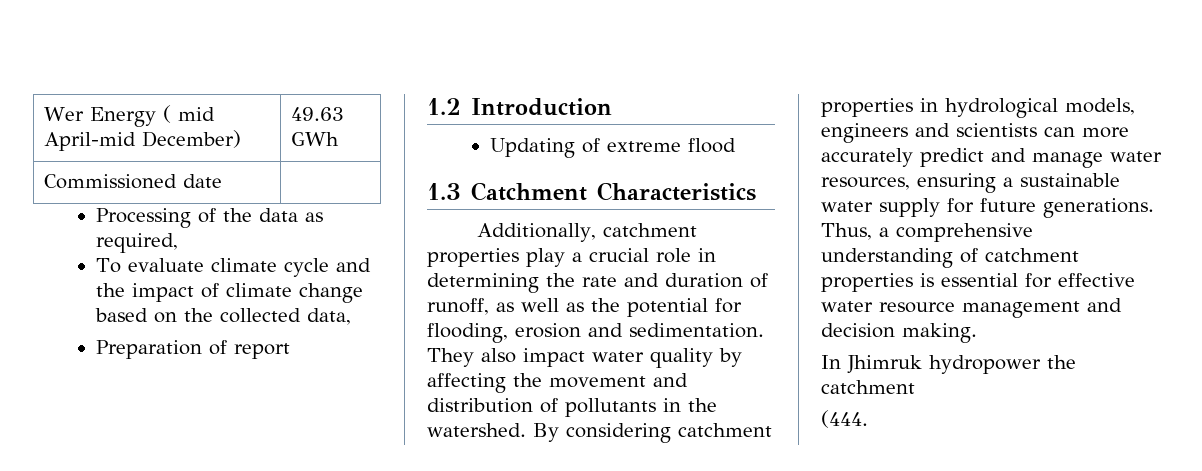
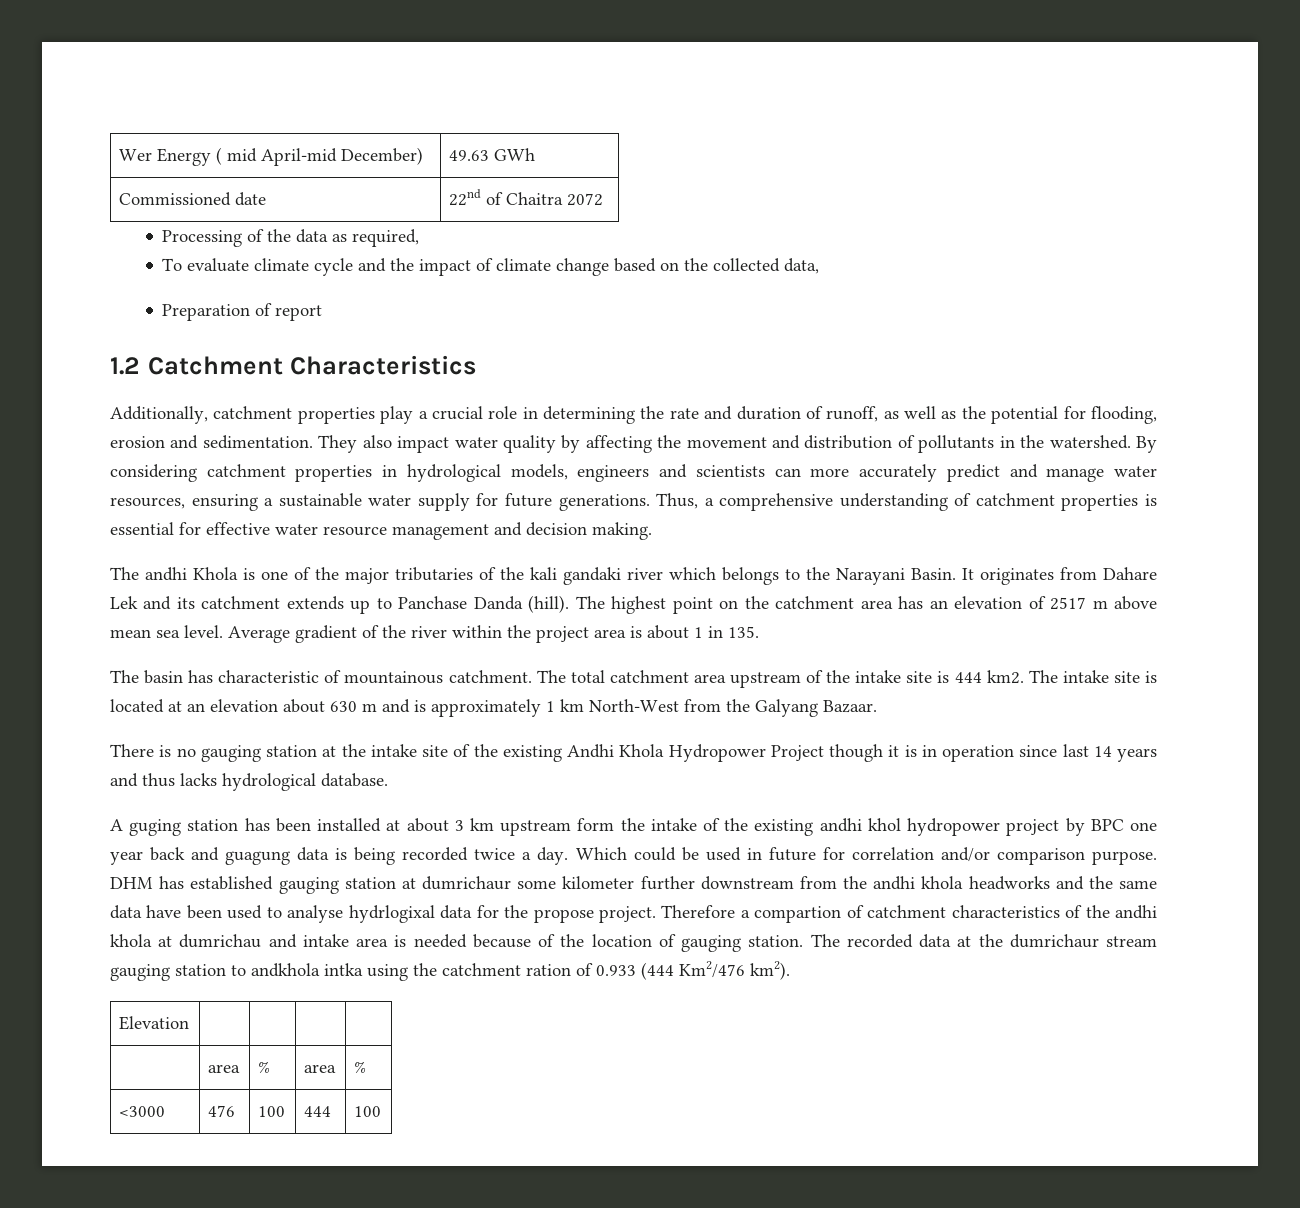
- Commissioned date |
+ Commissioned date | 22nd of Chaitra 2072
- 1.2 Introduction
- Updating of extreme flood
- 1.3 Catchment Characteristics
+ 1.2 Catchment Characteristics
- In Jhimruk hydropower the catchment
- (444.
+ The andhi Khola is one of the major tributaries of the kali gandaki river which belongs to the Narayani Basin. It originates from Dahare Lek and its catchment extends up to Panchase Danda (hill). The highest point on the catchment area has an elevation of 2517 m above mean sea level. Average gradient of the river within the project area is about 1 in 135.
+ The basin has characteristic of mountainous catchment. The total catchment area upstream of the intake site is 444 km2. The intake site is located at an elevation about 630 m and is approximately 1 km North-West from the Galyang Bazaar.
+ There is no gauging station at the intake site of the existing Andhi Khola Hydropower Project though it is in operation since last 14 years and thus lacks hydrological database.
+ A guging station has been installed at about 3 km upstream form the intake of the existing andhi khol hydropower project by BPC one year back and guagung data is being recorded twice a day. Which could be used in future for correlation and/or comparison purpose. DHM has established gauging station at dumrichaur some kilometer further downstream from the andhi khola headworks and the same data have been used to analyse hydrlogixal data for the propose project. Therefore a compartion of catchment characteristics of the andhi khola at dumrichau and intake area is needed because of the location of gauging station. The recorded data at the dumrichaur stream gauging station to andkhola intka using the catchment ration of 0.933 (444 Km2/476 km2).
+ Elevation | | | |
+ | area | % | area | %
+ <3000 | 476 | 100 | 444 | 100

